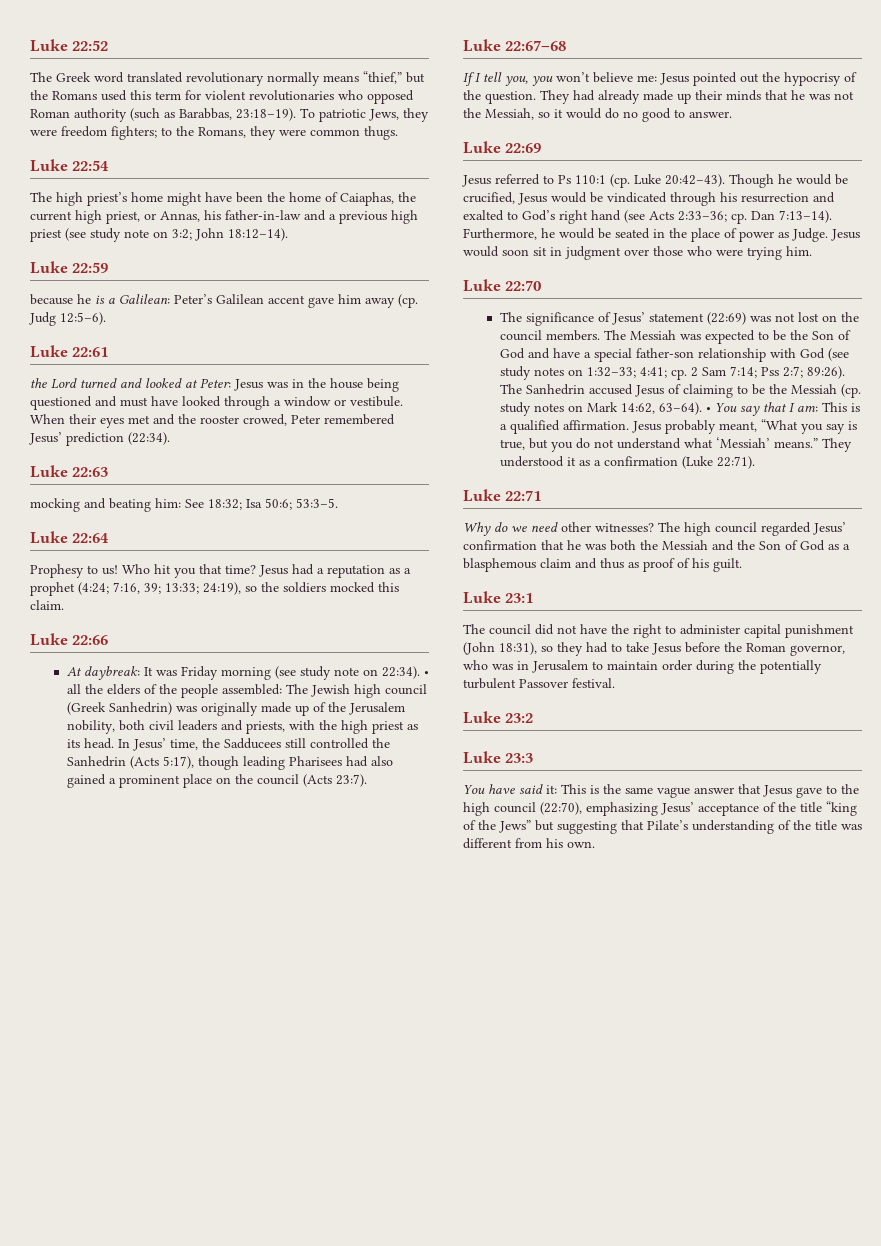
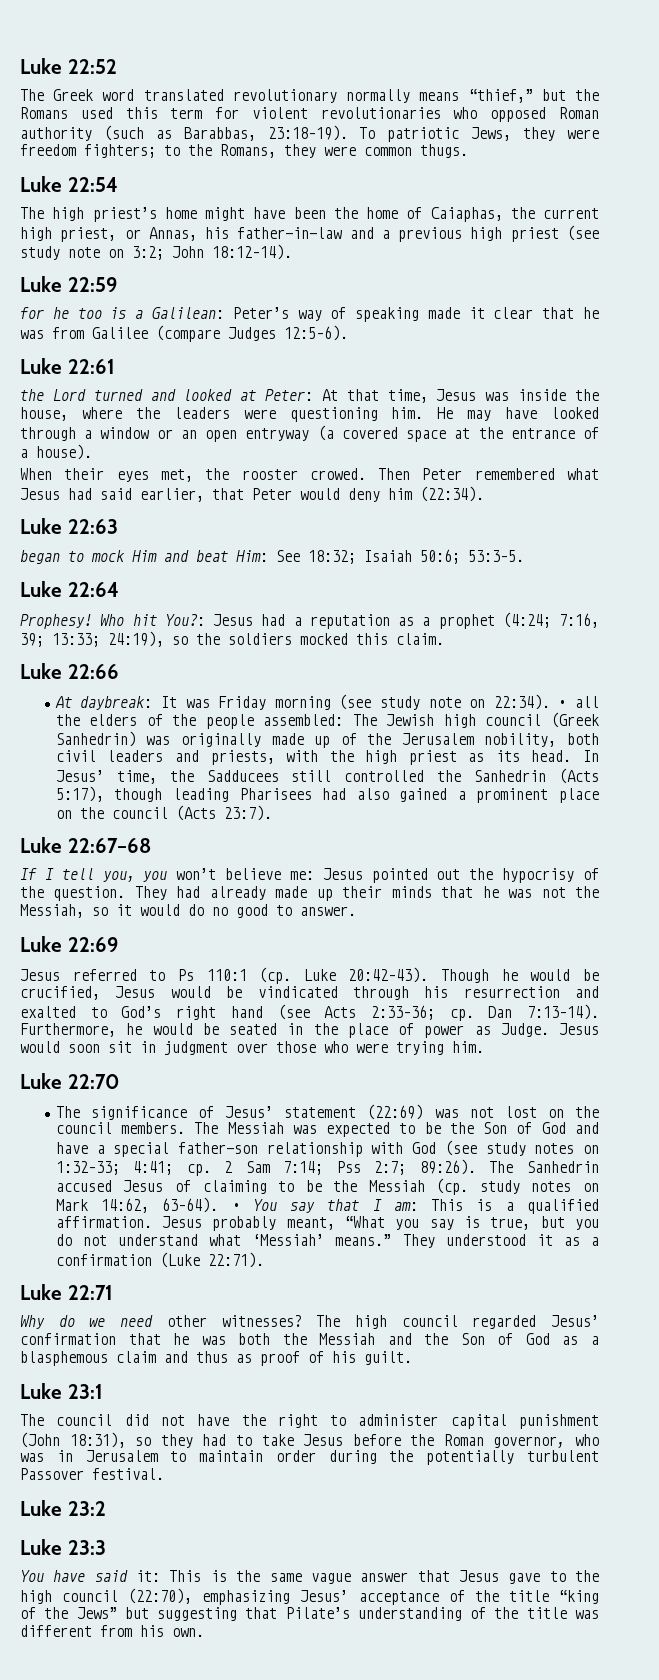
- because he is a Galilean: Peter’s Galilean accent gave him away (cp. Judg 12:5–6).
+ for he too is a Galilean: Peter’s way of speaking made it clear that he was from Galilee (compare Judges 12:5–6).
- the Lord turned and looked at Peter: Jesus was in the house being questioned and must have looked through a window or vestibule. When their eyes met and the rooster crowed, Peter remembered Jesus’ prediction (22:34).
+ the Lord turned and looked at Peter: At that time, Jesus was inside the house, where the leaders were questioning him. He may have looked through a window or an open entryway (a covered space at the entrance of a house).
+ When their eyes met, the rooster crowed. Then Peter remembered what Jesus had said earlier, that Peter would deny him (22:34).
  Luke 22:63
- mocking and beating him: See 18:32; Isa 50:6; 53:3–5.
+ began to mock Him and beat Him: See 18:32; Isaiah 50:6; 53:3–5.
- Prophesy to us! Who hit you that time? Jesus had a reputation as a prophet (4:24; 7:16, 39; 13:33; 24:19), so the soldiers mocked this claim.
+ Prophesy! Who hit You?: Jesus had a reputation as a prophet (4:24; 7:16, 39; 13:33; 24:19), so the soldiers mocked this claim.

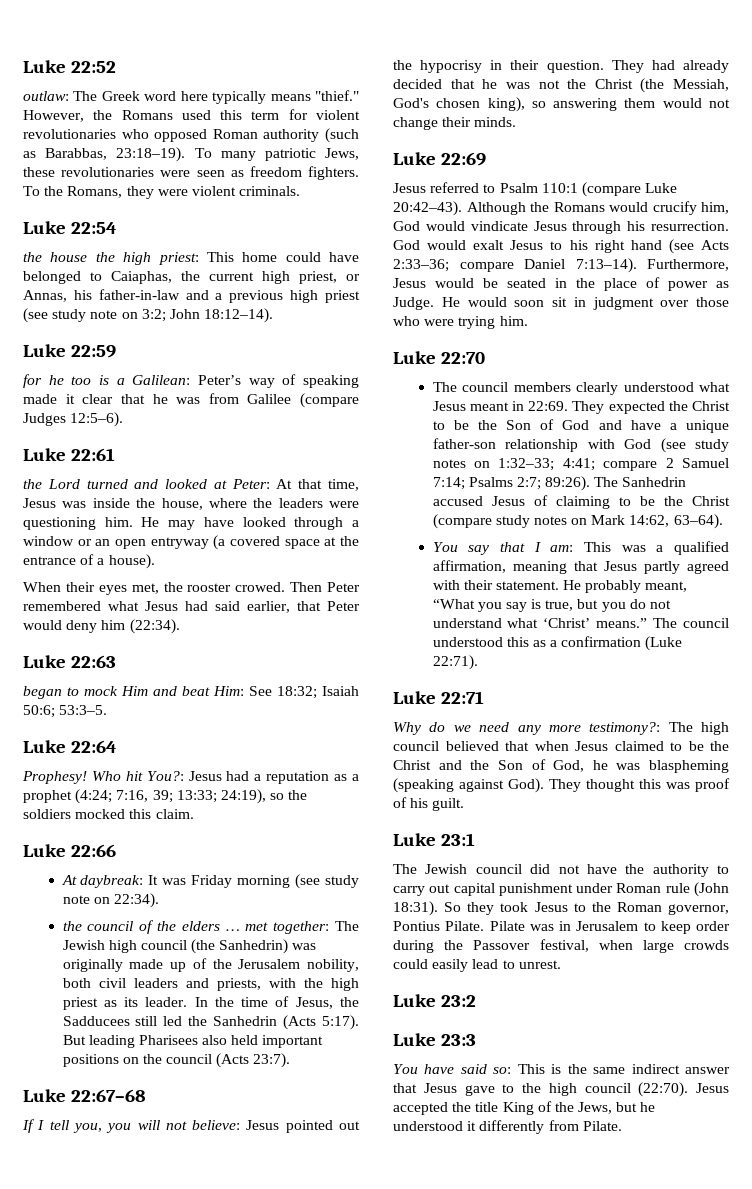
- The Greek word translated revolutionary normally means “thief,” but the Romans used this term for violent revolutionaries who opposed Roman authority (such as Barabbas, 23:18–19).
+ outlaw: The Greek word here typically means "thief." However, the Romans used this term for violent revolutionaries who opposed Roman authority (such as Barabbas, 23:18–19).
- To patriotic Jews, they were freedom fighters; to the Romans, they were common thugs.
+ To many patriotic Jews, these revolutionaries were seen as freedom fighters. To the Romans, they were violent criminals.
- The high priest’s home might have been the home of Caiaphas, the current high priest, or Annas, his father-in-law and a previous high priest (see study note on 3:2; John 18:12–14).
+ the house the high priest: This home could have belonged to Caiaphas, the current high priest, or Annas, his father-in-law and a previous high priest (see study note on 3:2; John 18:12–14).
- At daybreak: It was Friday morning (see study note on 22:34). • all the elders of the people assembled: The Jewish high council (Greek Sanhedrin) was originally made up of the Jerusalem nobility, both civil leaders and priests, with the high priest as its head. In Jesus’ time, the Sadducees still controlled the Sanhedrin (Acts 5:17), though leading Pharisees had also gained a prominent place on the council (Acts 23:7).
+ At daybreak: It was Friday morning (see study note on 22:34).
+ the council of the elders … met together: The Jewish high council (the Sanhedrin) was originally made up of the Jerusalem nobility, both civil leaders and priests, with the high priest as its leader. In the time of Jesus, the Sadducees still led the Sanhedrin (Acts 5:17). But leading Pharisees also held important positions on the council (Acts 23:7).
- If I tell you, you won’t believe me: Jesus pointed out the hypocrisy of the question.
+ If I tell you, you will not believe: Jesus pointed out the hypocrisy in their question.
- They had already made up their minds that he was not the Messiah, so it would do no good to answer.
+ They had already decided that he was not the Christ (the Messiah, God's chosen king), so answering them would not change their minds.
- Jesus referred to Ps 110:1 (cp. Luke 20:42–43). Though he would be crucified, Jesus would be vindicated through his resurrection and exalted to God’s right hand (see Acts 2:33–36; cp. Dan 7:13–14).
+ Jesus referred to Psalm 110:1 (compare Luke 20:42–43). Although the Romans would crucify him, God would vindicate Jesus through his resurrection. God would exalt Jesus to his right hand (see Acts 2:33–36; compare Daniel 7:13–14).
- Furthermore, he would be seated in the place of power as Judge.
+ Furthermore, Jesus would be seated in the place of power as Judge.
- Jesus would soon sit in judgment over those who were trying him.
+ He would soon sit in judgment over those who were trying him.
- The significance of Jesus’ statement (22:69) was not lost on the council members. The Messiah was expected to be the Son of God and have a special father-son relationship with God (see study notes on 1:32–33; 4:41; cp. 2 Sam 7:14; Pss 2:7; 89:26).
+ The council members clearly understood what Jesus meant in 22:69. They expected the Christ to be the Son of God and have a unique father-son relationship with God (see study notes on 1:32–33; 4:41; compare 2 Samuel 7:14; Psalms 2:7; 89:26).
- The Sanhedrin accused Jesus of claiming to be the Messiah (cp. study notes on Mark 14:62, 63–64). • You say that I am: This is a qualified affirmation. Jesus probably meant, “What you say is true, but you do not understand what ‘Messiah’ means.” They understood it as a confirmation (Luke 22:71).
+ The Sanhedrin accused Jesus of claiming to be the Christ (compare study notes on Mark 14:62, 63–64).
+ You say that I am: This was a qualified affirmation, meaning that Jesus partly agreed with their statement. He probably meant, “What you say is true, but you do not understand what ‘Christ’ means.” The council understood this as a confirmation (Luke 22:71).
- Why do we need other witnesses? The high council regarded Jesus’ confirmation that he was both the Messiah and the Son of God as a blasphemous claim and thus as proof of his guilt.
+ Why do we need any more testimony?: The high council believed that when Jesus claimed to be the Christ and the Son of God, he was blaspheming (speaking against God). They thought this was proof of his guilt.
- The council did not have the right to administer capital punishment (John 18:31), so they had to take Jesus before the Roman governor, who was in Jerusalem to maintain order during the potentially turbulent Passover festival.
+ The Jewish council did not have the authority to carry out capital punishment under Roman rule (John 18:31). So they took Jesus to the Roman governor, Pontius Pilate. Pilate was in Jerusalem to keep order during the Passover festival, when large crowds could easily lead to unrest.
- You have said it: This is the same vague answer that Jesus gave to the high council (22:70), emphasizing Jesus’ acceptance of the title “king of the Jews” but suggesting that Pilate’s understanding of the title was different from his own.
+ You have said so: This is the same indirect answer that Jesus gave to the high council (22:70). Jesus accepted the title King of the Jews, but he understood it differently from Pilate.

